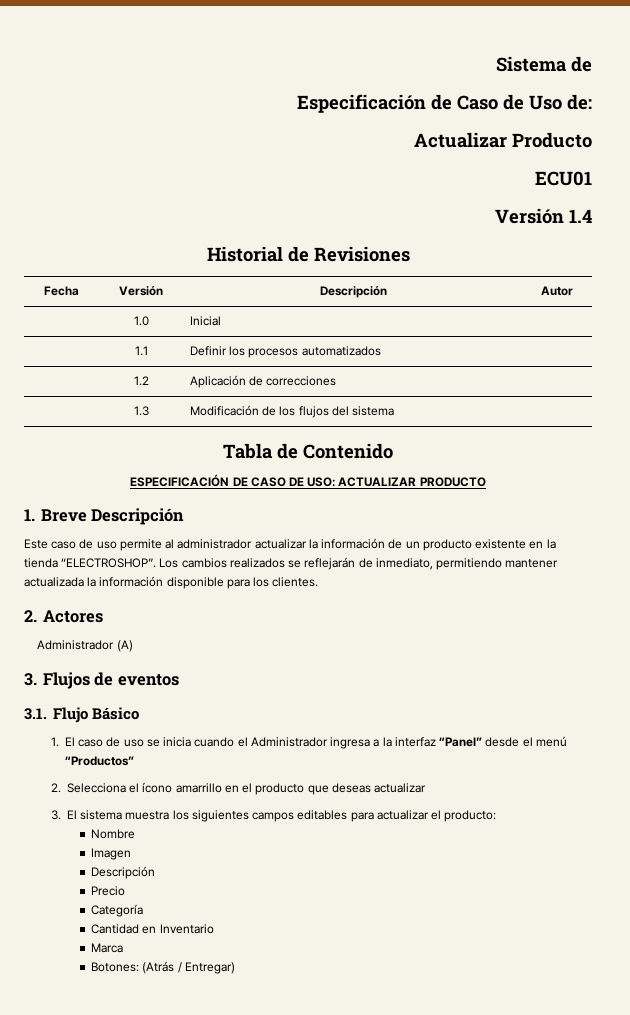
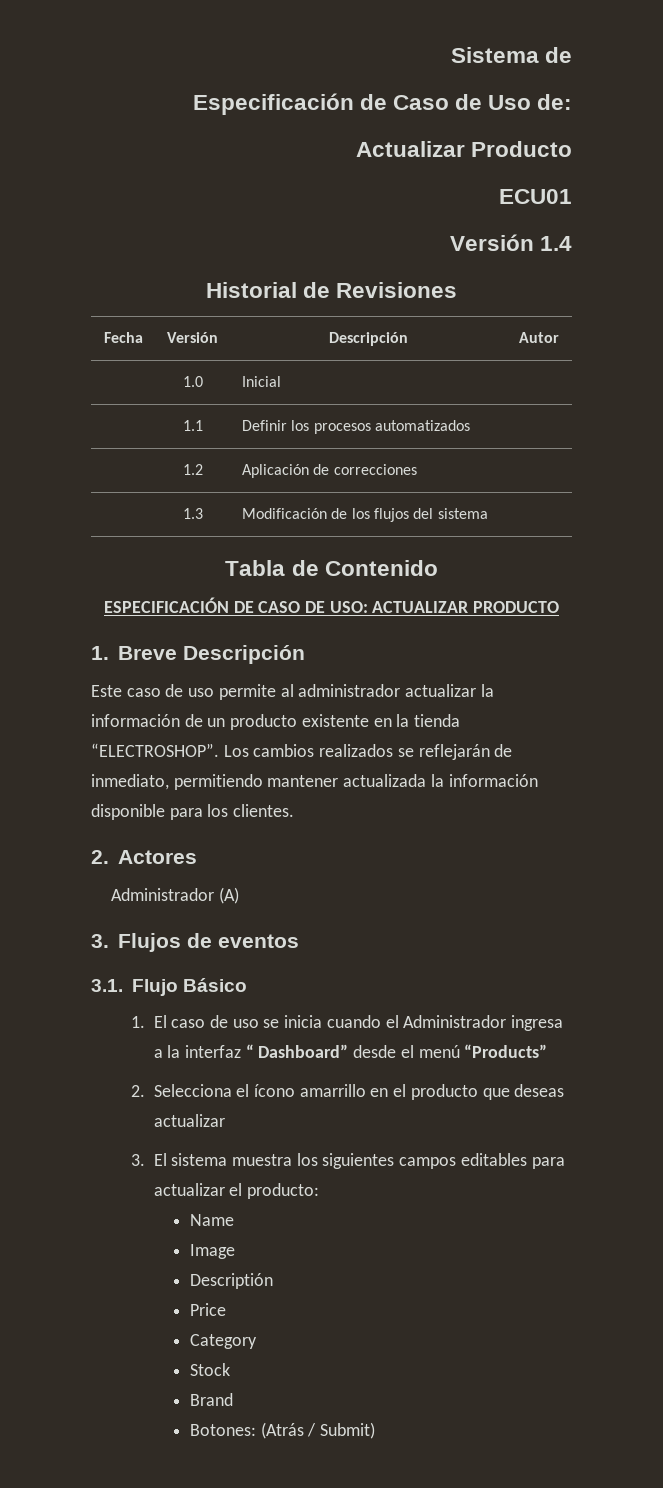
- 1. El caso de uso se inicia cuando el Administrador ingresa a la interfaz “Panel” desde el menú “Productos”
+ 1. El caso de uso se inicia cuando el Administrador ingresa a la interfaz “ Dashboard” desde el menú “Products”
- Nombre
- Imagen
- Descripción
- Precio
- Categoría
- Cantidad en Inventario
- Marca
+ Name
+ Image
+ Descriptión
+ Price
+ Category
+ Stock
+ Brand
- Botones: (Atrás / Entregar)
+ Botones: (Atrás / Submit)

